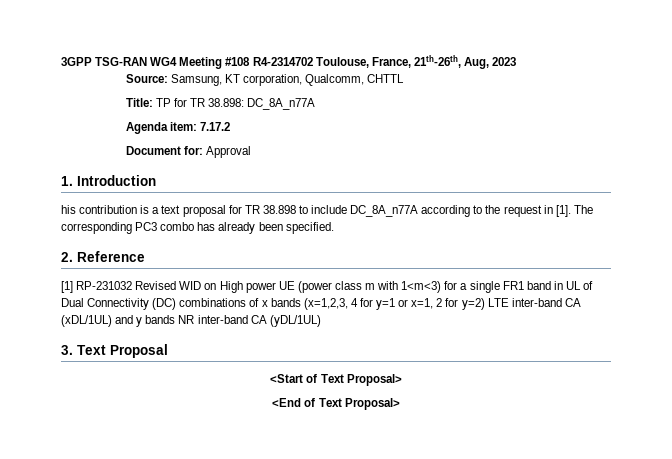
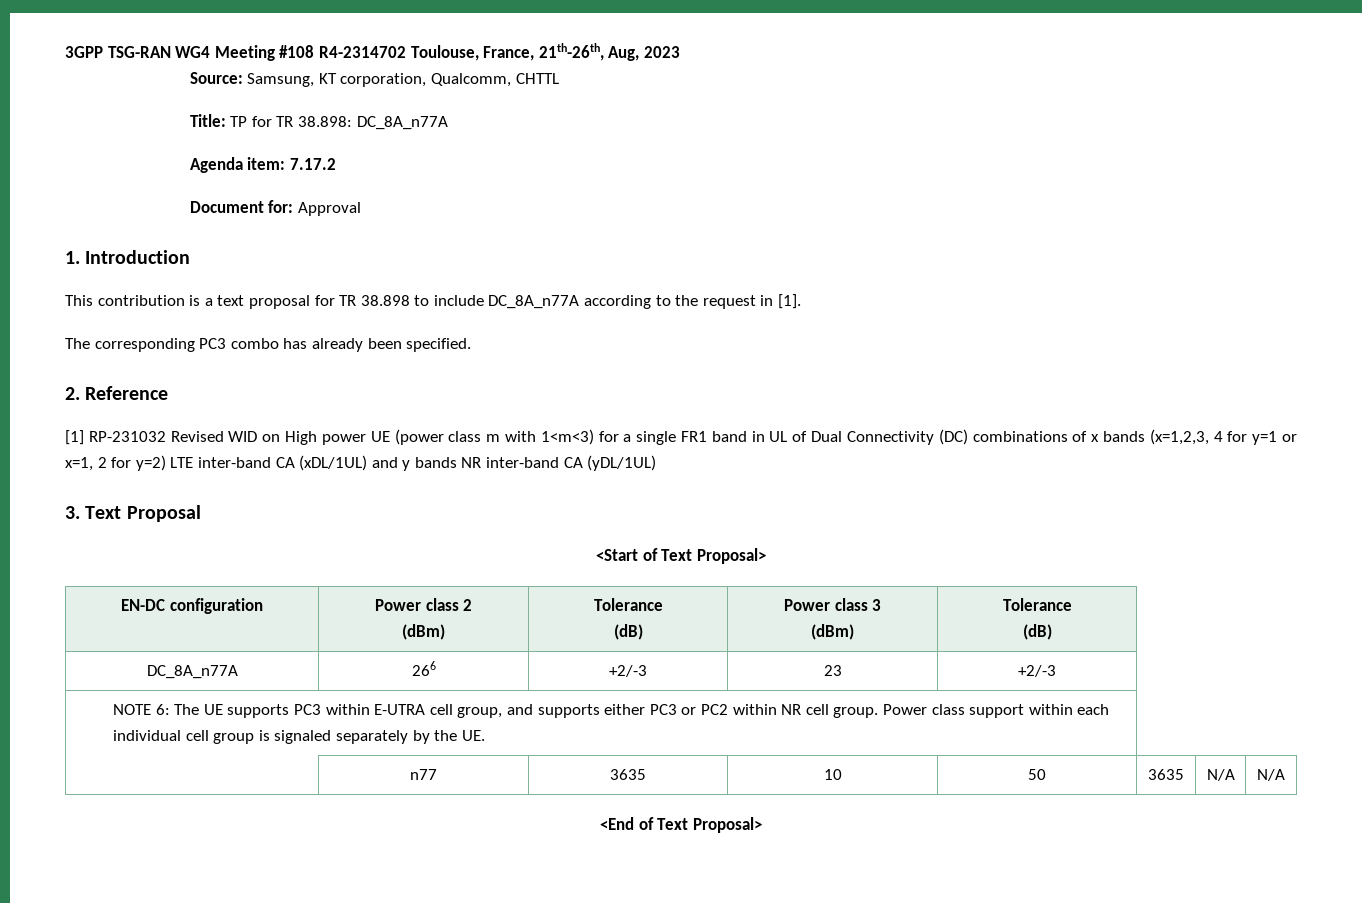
- his contribution is a text proposal for TR 38.898 to include DC_8A_n77A according to the request in [1]. The corresponding PC3 combo has already been specified.
+ This contribution is a text proposal for TR 38.898 to include DC_8A_n77A according to the request in [1].
+ The corresponding PC3 combo has already been specified.
+ EN-DC configuration | Power class 2
+ (dBm) | Tolerance
+ (dB) | Power class 3
+ (dBm) | Tolerance
+ (dB)
+ DC_8A_n77A | 266 | +2/-3 | 23 | +2/-3
+ NOTE 6: The UE supports PC3 within E-UTRA cell group, and supports either PC3 or PC2 within NR cell group. Power class support within each individual cell group is signaled separately by the UE.
+ | n77 | 3635 | 10 | 50 | 3635 | N/A | N/A

